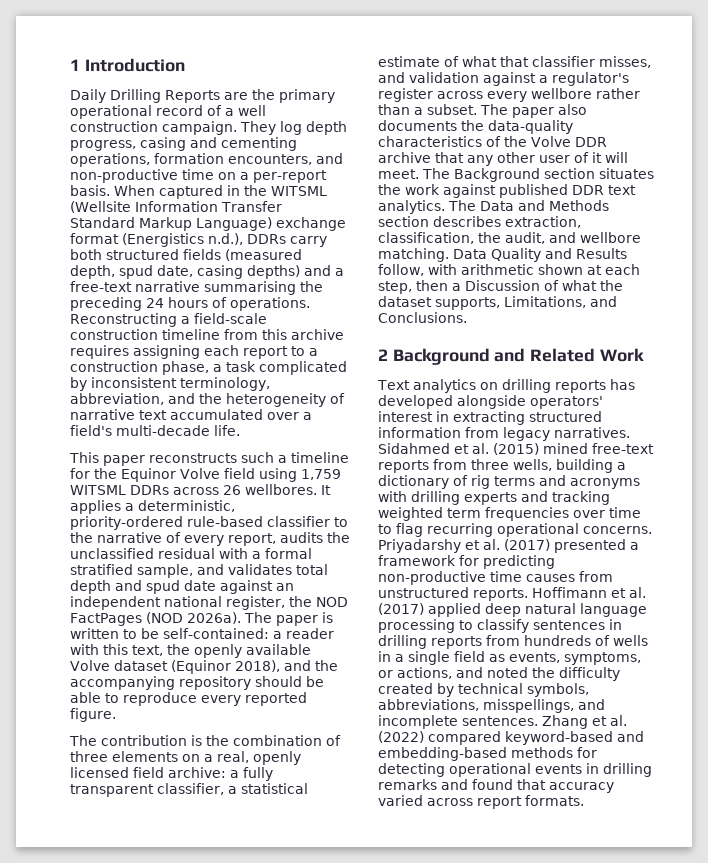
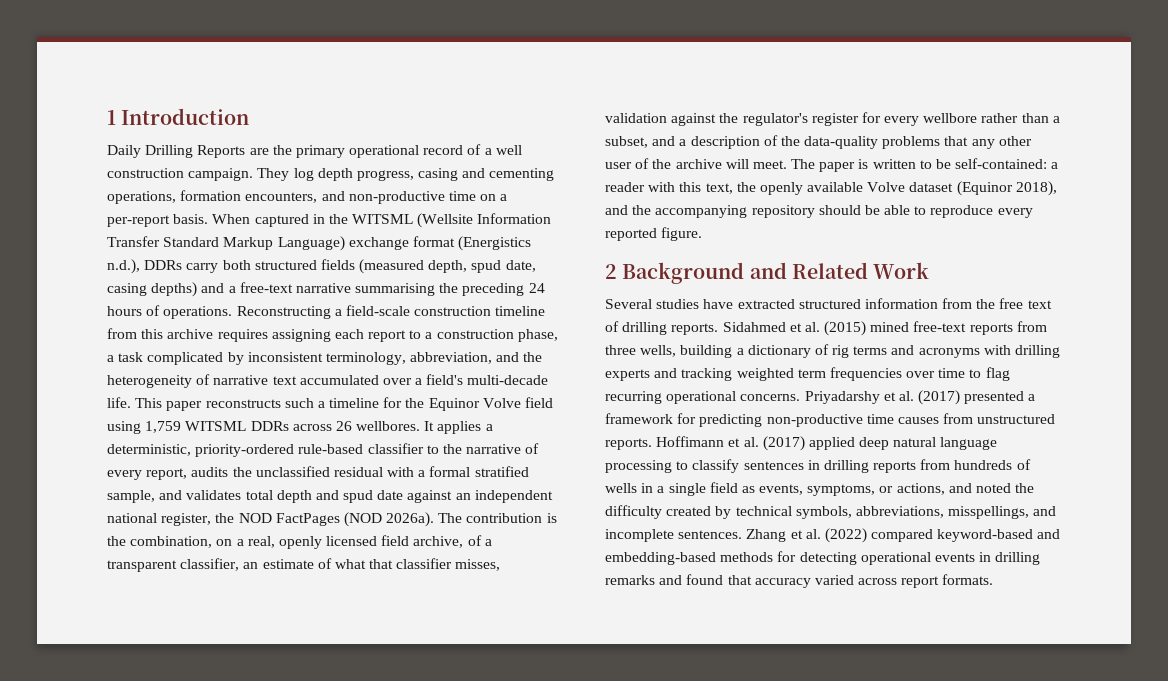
- Reconstructing a field-scale construction timeline from this archive requires assigning each report to a construction phase, a task complicated by inconsistent terminology, abbreviation, and the heterogeneity of narrative text accumulated over a field's multi-decade life.
- This paper reconstructs such a timeline for the Equinor Volve field using 1,759 WITSML DDRs across 26 wellbores.
+ Reconstructing a field-scale construction timeline from this archive requires assigning each report to a construction phase, a task complicated by inconsistent terminology, abbreviation, and the heterogeneity of narrative text accumulated over a field's multi-decade life. This paper reconstructs such a timeline for the Equinor Volve field using 1,759 WITSML DDRs across 26 wellbores.
- The paper is written to be self-contained: a reader with this text, the openly available Volve dataset (Equinor 2018), and the accompanying repository should be able to reproduce every reported figure.
+ The contribution is the combination, on a real, openly licensed field archive, of a transparent classifier, an estimate of what that classifier misses, validation against the regulator's register for every wellbore rather than a subset, and a description of the data-quality problems that any other user of the archive will meet. The paper is written to be self-contained: a reader with this text, the openly available Volve dataset (Equinor 2018), and the accompanying repository should be able to reproduce every reported figure.
- The contribution is the combination of three elements on a real, openly licensed field archive: a fully transparent classifier, a statistical estimate of what that classifier misses, and validation against a regulator's register across every wellbore rather than a subset. The paper also documents the data-quality characteristics of the Volve DDR archive that any other user of it will meet. The Background section situates the work against published DDR text analytics. The Data and Methods section describes extraction, classification, the audit, and wellbore matching. Data Quality and Results follow, with arithmetic shown at each step, then a Discussion of what the dataset supports, Limitations, and Conclusions.
- Text analytics on drilling reports has developed alongside operators' interest in extracting structured information from legacy narratives.
+ Several studies have extracted structured information from the free text of drilling reports.

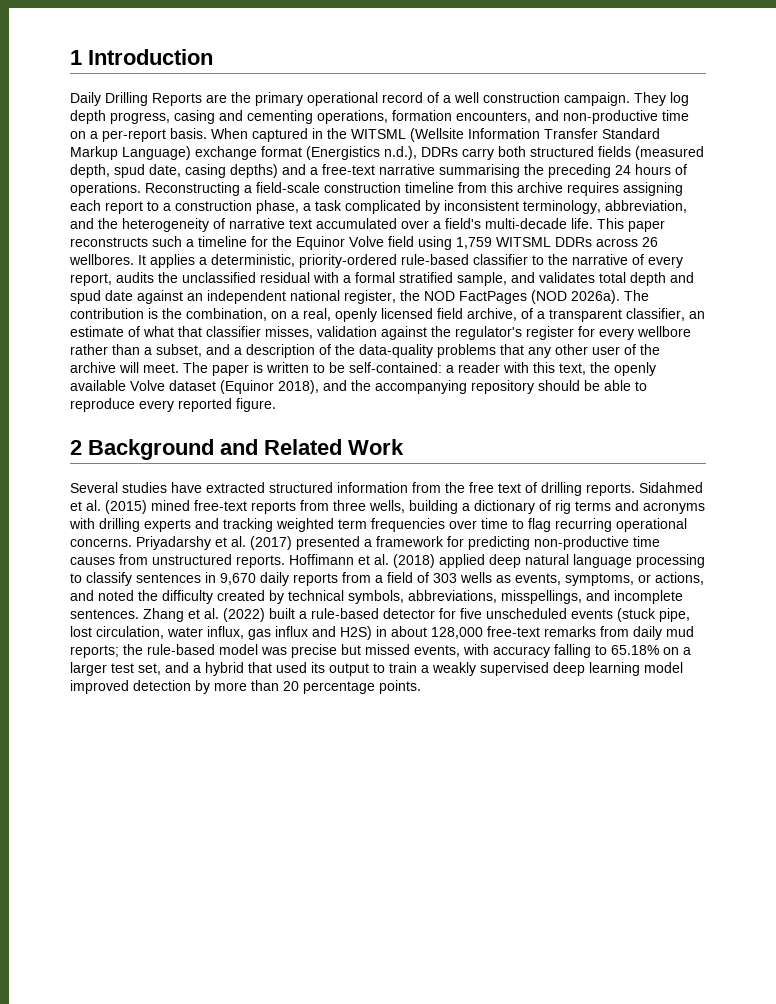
- Hoffimann et al. (2017) applied deep natural language processing to classify sentences in drilling reports from hundreds of wells in a single field as events, symptoms, or actions, and noted the difficulty created by technical symbols, abbreviations, misspellings, and incomplete sentences.
+ Hoffimann et al. (2018) applied deep natural language processing to classify sentences in 9,670 daily reports from a field of 303 wells as events, symptoms, or actions, and noted the difficulty created by technical symbols, abbreviations, misspellings, and incomplete sentences.
- Zhang et al. (2022) compared keyword-based and embedding-based methods for detecting operational events in drilling remarks and found that accuracy varied across report formats.
+ Zhang et al. (2022) built a rule-based detector for five unscheduled events (stuck pipe, lost circulation, water influx, gas influx and H2S) in about 128,000 free-text remarks from daily mud reports; the rule-based model was precise but missed events, with accuracy falling to 65.18% on a larger test set, and a hybrid that used its output to train a weakly supervised deep learning model improved detection by more than 20 percentage points.

